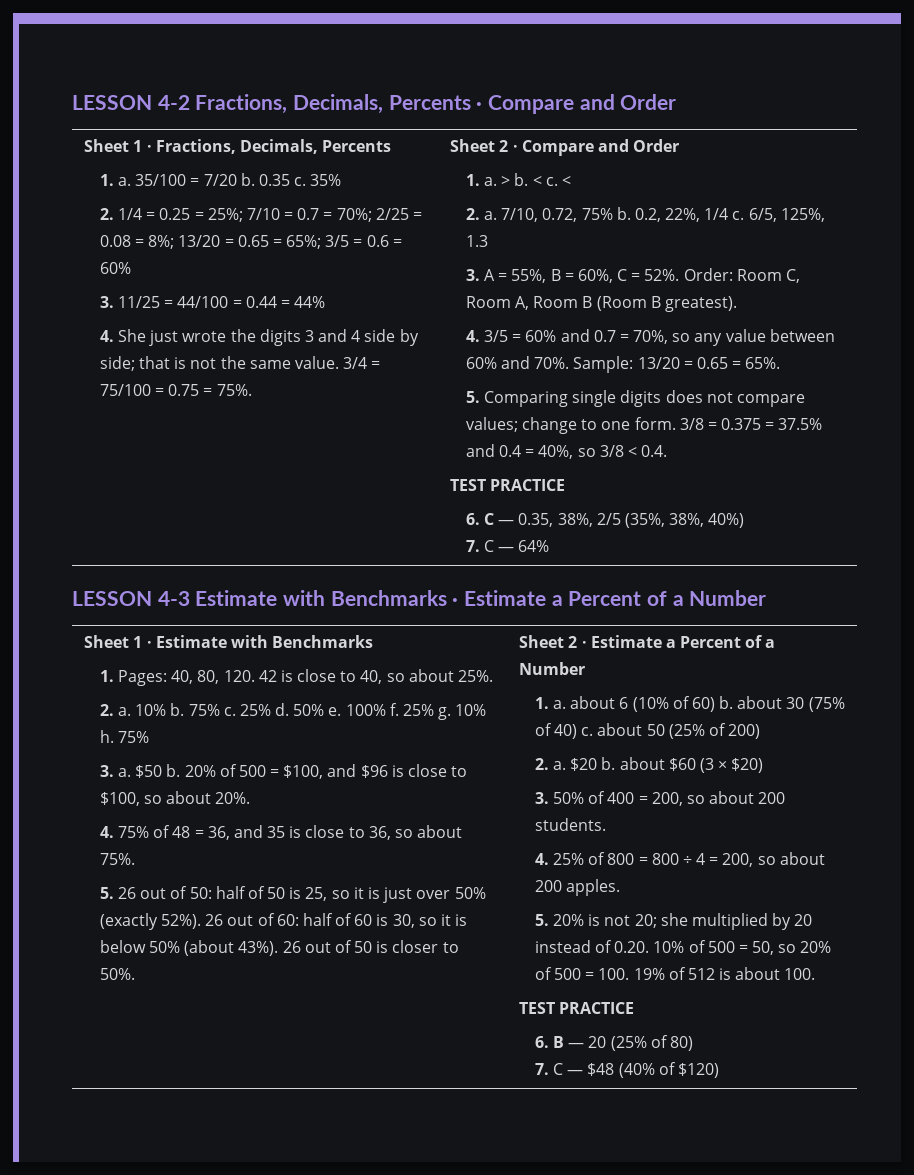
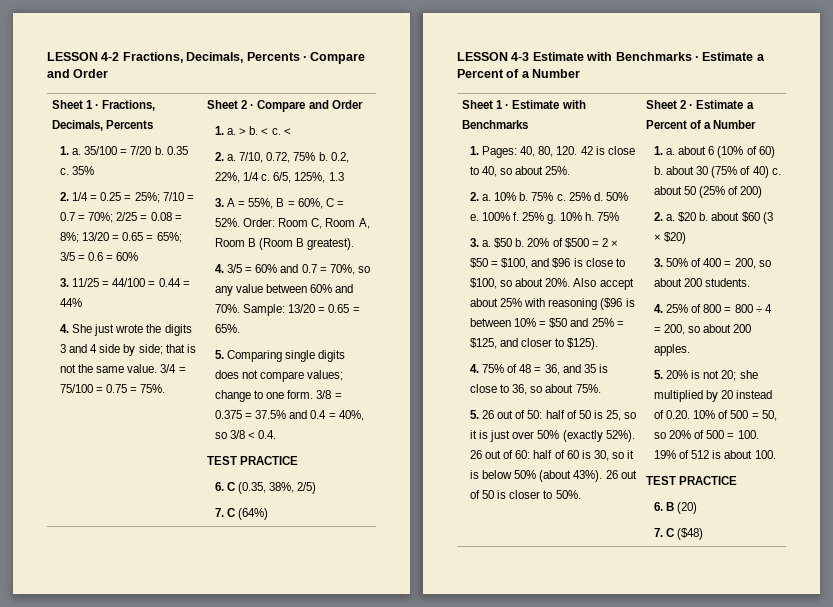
- 6. C — 0.35, 38%, 2/5 (35%, 38%, 40%)
- 7. C — 64%
+ 6. C (0.35, 38%, 2/5)
+ 7. C (64%)
- 20% of 500 = $100, and $96 is close to $100, so about 20%.
+ 20% of $500 = 2 × $50 = $100, and $96 is close to $100, so about 20%. Also accept about 25% with reasoning ($96 is between 10% = $50 and 25% = $125, and closer to $125).
- 6. B — 20 (25% of 80)
- 7. C — $48 (40% of $120)
+ 6. B (20)
+ 7. C ($48)

